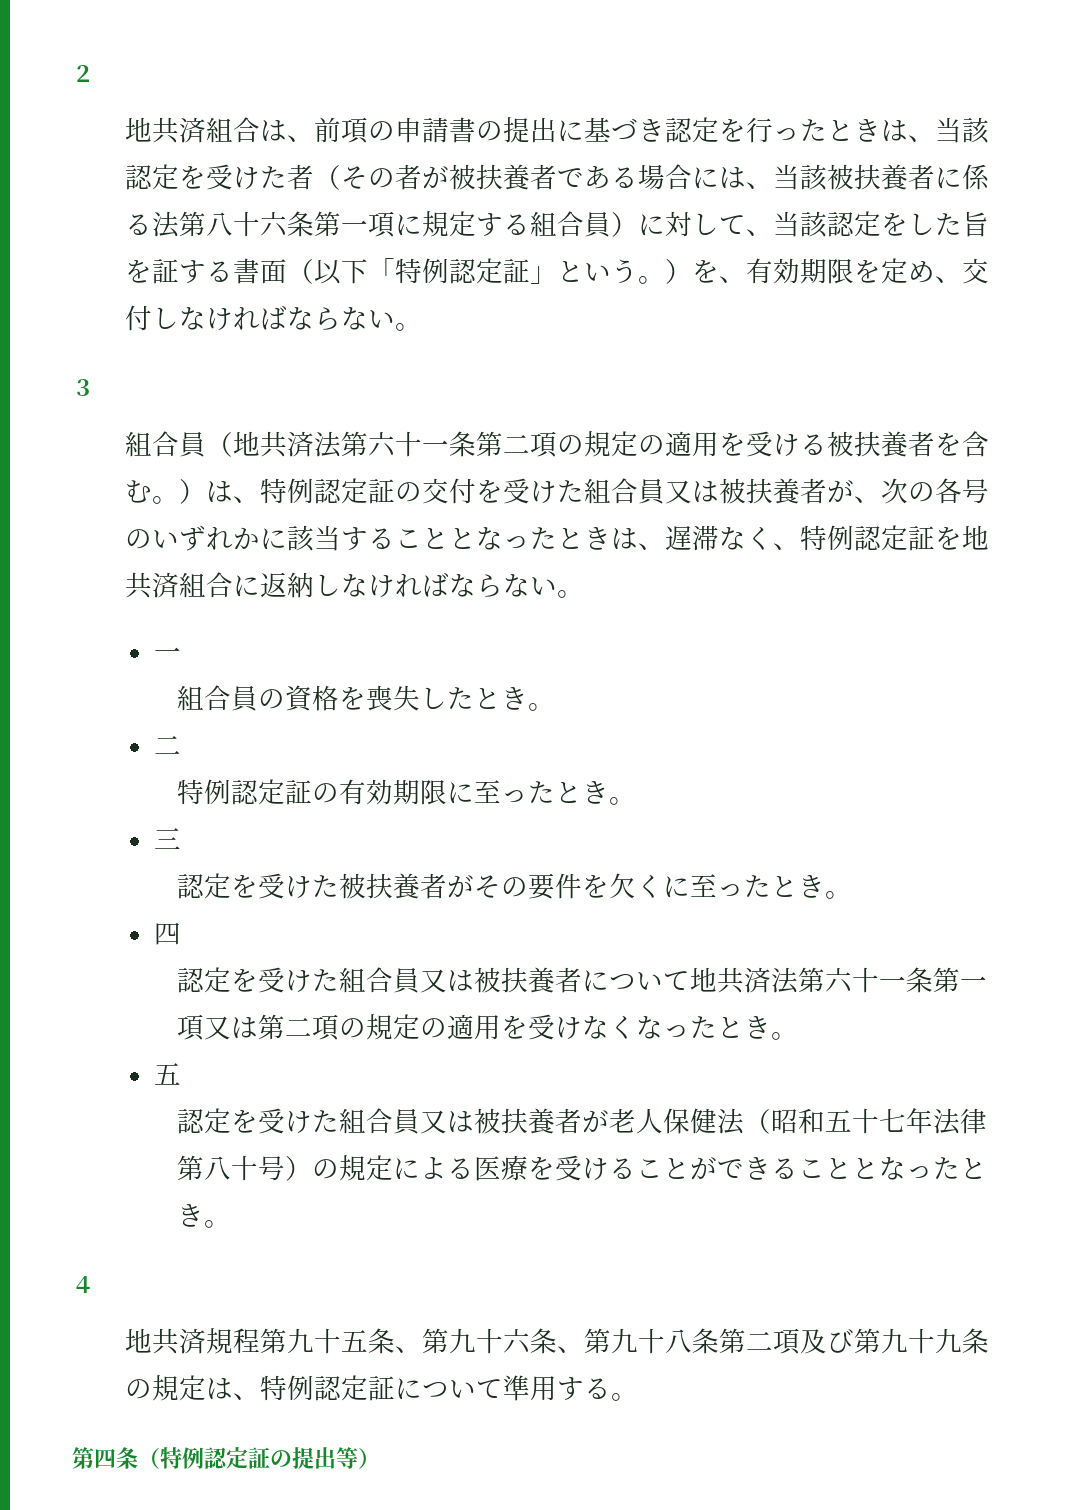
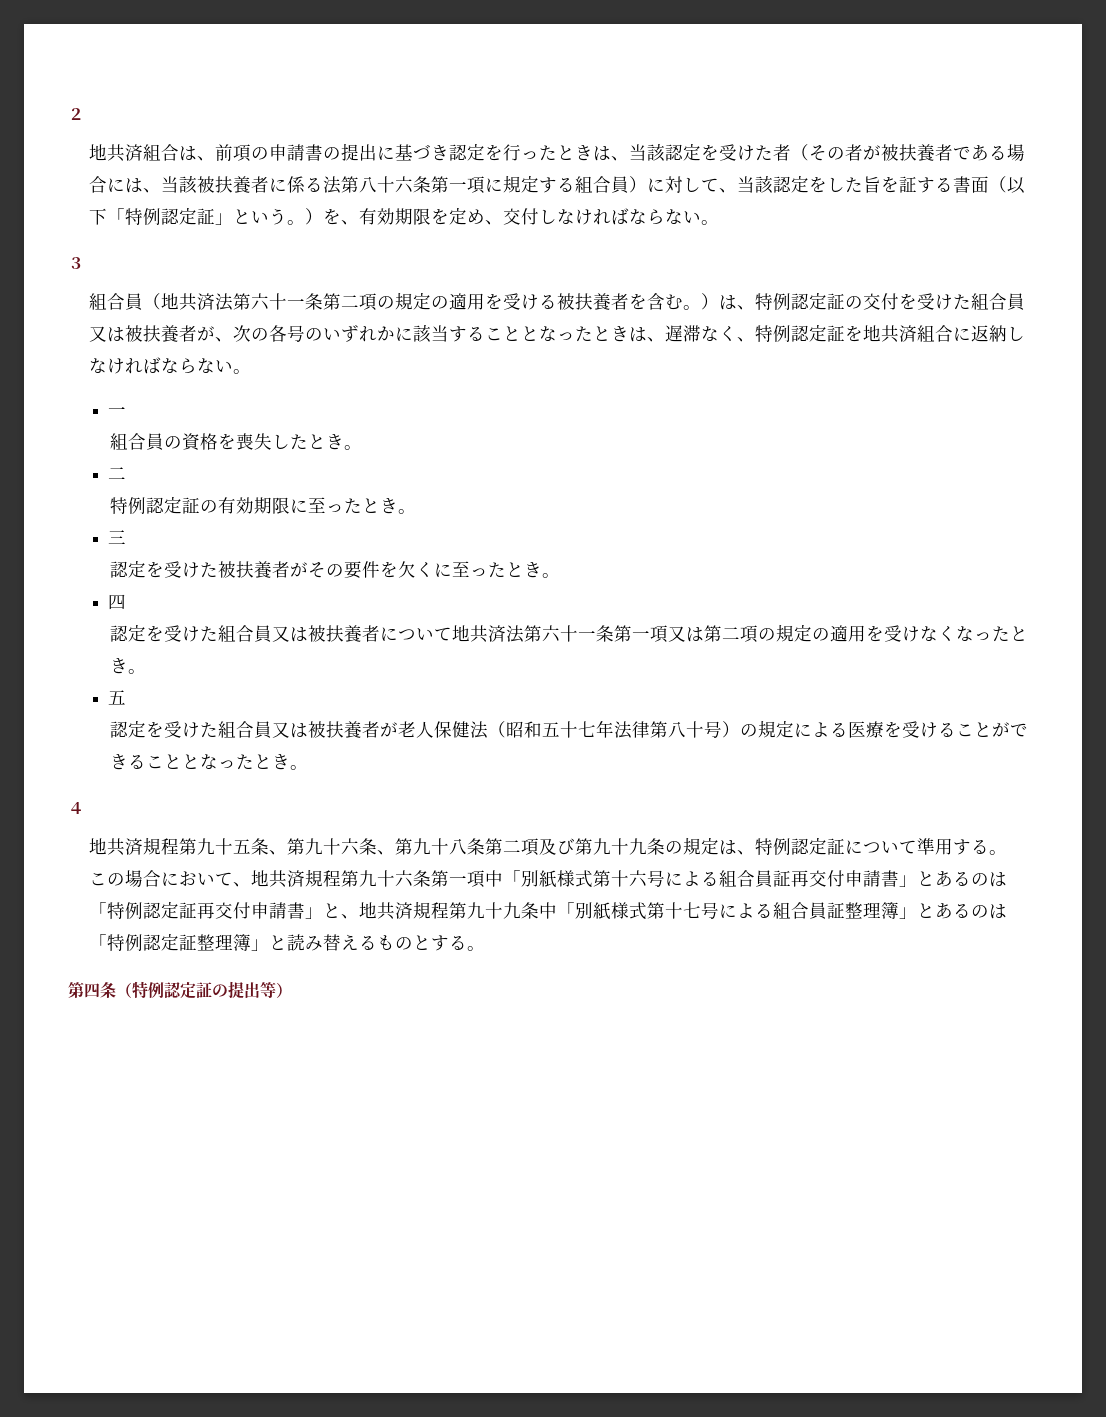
+ この場合において、地共済規程第九十六条第一項中「別紙様式第十六号による組合員証再交付申請書」とあるのは「特例認定証再交付申請書」と、地共済規程第九十九条中「別紙様式第十七号による組合員証整理簿」とあるのは「特例認定証整理簿」と読み替えるものとする。

